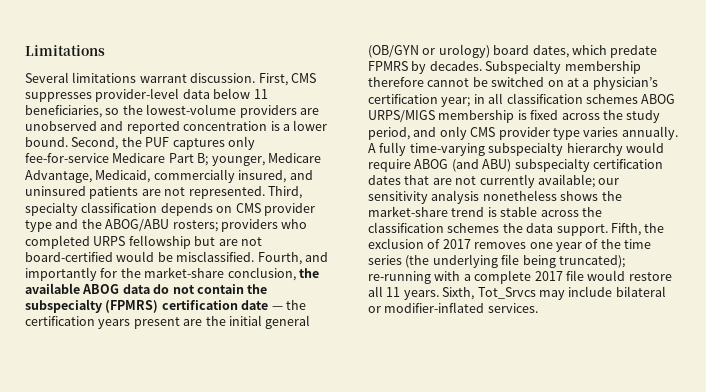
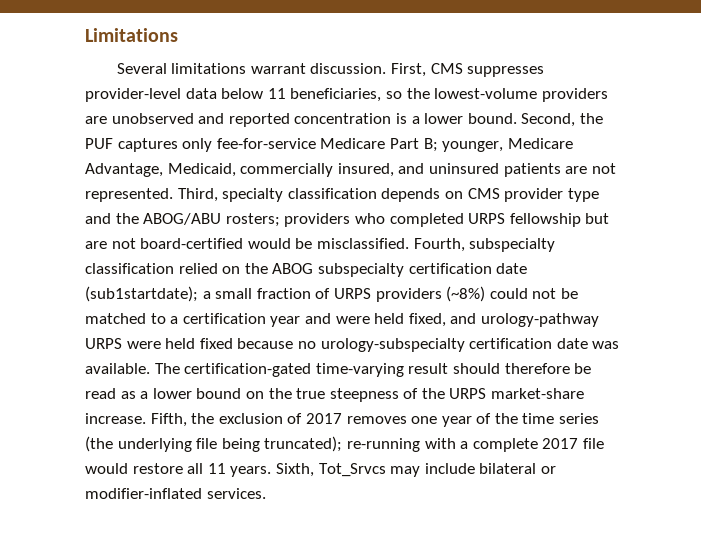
- Fourth, and importantly for the market-share conclusion, the available ABOG data do not contain the subspecialty (FPMRS) certification date — the certification years present are the initial general (OB/GYN or urology) board dates, which predate FPMRS by decades. Subspecialty membership therefore cannot be switched on at a physician’s certification year; in all classification schemes ABOG URPS/MIGS membership is fixed across the study period, and only CMS provider type varies annually. A fully time-varying subspecialty hierarchy would require ABOG (and ABU) subspecialty certification dates that are not currently available; our sensitivity analysis nonetheless shows the market-share trend is stable across the classification schemes the data support.
+ Fourth, subspecialty classification relied on the ABOG subspecialty certification date (sub1startdate); a small fraction of URPS providers (~8%) could not be matched to a certification year and were held fixed, and urology-pathway URPS were held fixed because no urology-subspecialty certification date was available. The certification-gated time-varying result should therefore be read as a lower bound on the true steepness of the URPS market-share increase.

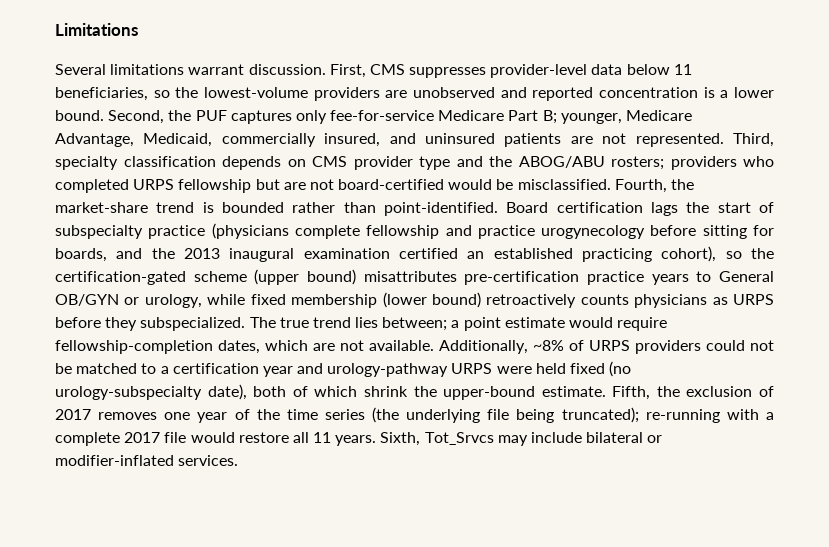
- Fourth, subspecialty classification relied on the ABOG subspecialty certification date (sub1startdate); a small fraction of URPS providers (~8%) could not be matched to a certification year and were held fixed, and urology-pathway URPS were held fixed because no urology-subspecialty certification date was available. The certification-gated time-varying result should therefore be read as a lower bound on the true steepness of the URPS market-share increase.
+ Fourth, the market-share trend is bounded rather than point-identified. Board certification lags the start of subspecialty practice (physicians complete fellowship and practice urogynecology before sitting for boards, and the 2013 inaugural examination certified an established practicing cohort), so the certification-gated scheme (upper bound) misattributes pre-certification practice years to General OB/GYN or urology, while fixed membership (lower bound) retroactively counts physicians as URPS before they subspecialized. The true trend lies between; a point estimate would require fellowship-completion dates, which are not available. Additionally, ~8% of URPS providers could not be matched to a certification year and urology-pathway URPS were held fixed (no urology-subspecialty date), both of which shrink the upper-bound estimate.

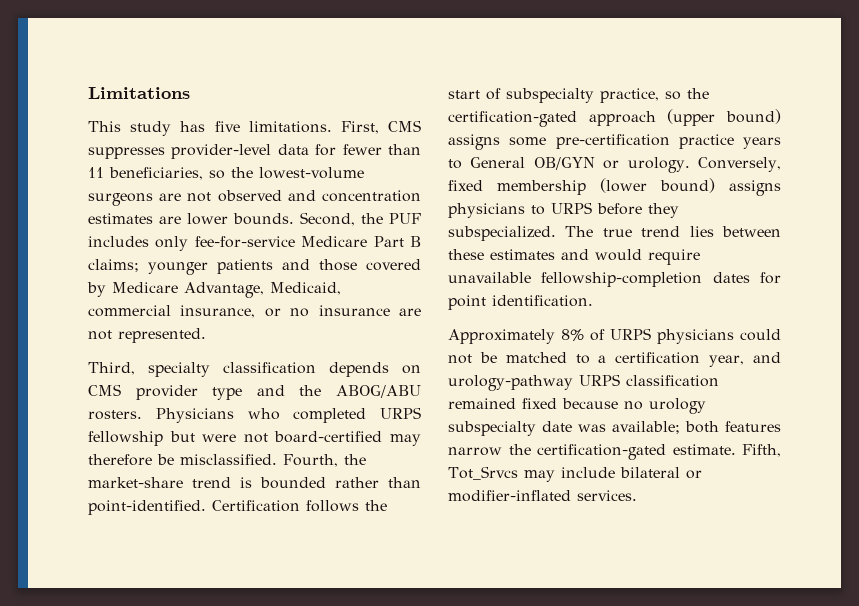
- Several limitations warrant discussion.
+ This study has five limitations.
- First, CMS suppresses provider-level data below 11 beneficiaries, so the lowest-volume providers are unobserved and reported concentration is a lower bound.
+ First, CMS suppresses provider-level data for fewer than 11 beneficiaries, so the lowest-volume surgeons are not observed and concentration estimates are lower bounds.
- Second, the PUF captures only fee-for-service Medicare Part B; younger, Medicare Advantage, Medicaid, commercially insured, and uninsured patients are not represented. Third, specialty classification depends on CMS provider type and the ABOG/ABU rosters; providers who completed URPS fellowship but are not board-certified would be misclassified.
+ Second, the PUF includes only fee-for-service Medicare Part B claims; younger patients and those covered by Medicare Advantage, Medicaid, commercial insurance, or no insurance are not represented.
+ Third, specialty classification depends on CMS provider type and the ABOG/ABU rosters. Physicians who completed URPS fellowship but were not board-certified may therefore be misclassified.
- Board certification lags the start of subspecialty practice (physicians complete fellowship and practice urogynecology before sitting for boards, and the 2013 inaugural examination certified an established practicing cohort), so the certification-gated scheme (upper bound) misattributes pre-certification practice years to General OB/GYN or urology, while fixed membership (lower bound) retroactively counts physicians as URPS before they subspecialized.
+ Certification follows the start of subspecialty practice, so the certification-gated approach (upper bound) assigns some pre-certification practice years to General OB/GYN or urology. Conversely, fixed membership (lower bound) assigns physicians to URPS before they subspecialized.
- The true trend lies between; a point estimate would require fellowship-completion dates, which are not available. Additionally, ~8% of URPS providers could not be matched to a certification year and urology-pathway URPS were held fixed (no urology-subspecialty date), both of which shrink the upper-bound estimate. Fifth, the exclusion of 2017 removes one year of the time series (the underlying file being truncated); re-running with a complete 2017 file would restore all 11 years. Sixth, Tot_Srvcs may include bilateral or modifier-inflated services.
+ The true trend lies between these estimates and would require unavailable fellowship-completion dates for point identification.
+ Approximately 8% of URPS physicians could not be matched to a certification year, and urology-pathway URPS classification remained fixed because no urology subspecialty date was available; both features narrow the certification-gated estimate. Fifth, Tot_Srvcs may include bilateral or modifier-inflated services.

